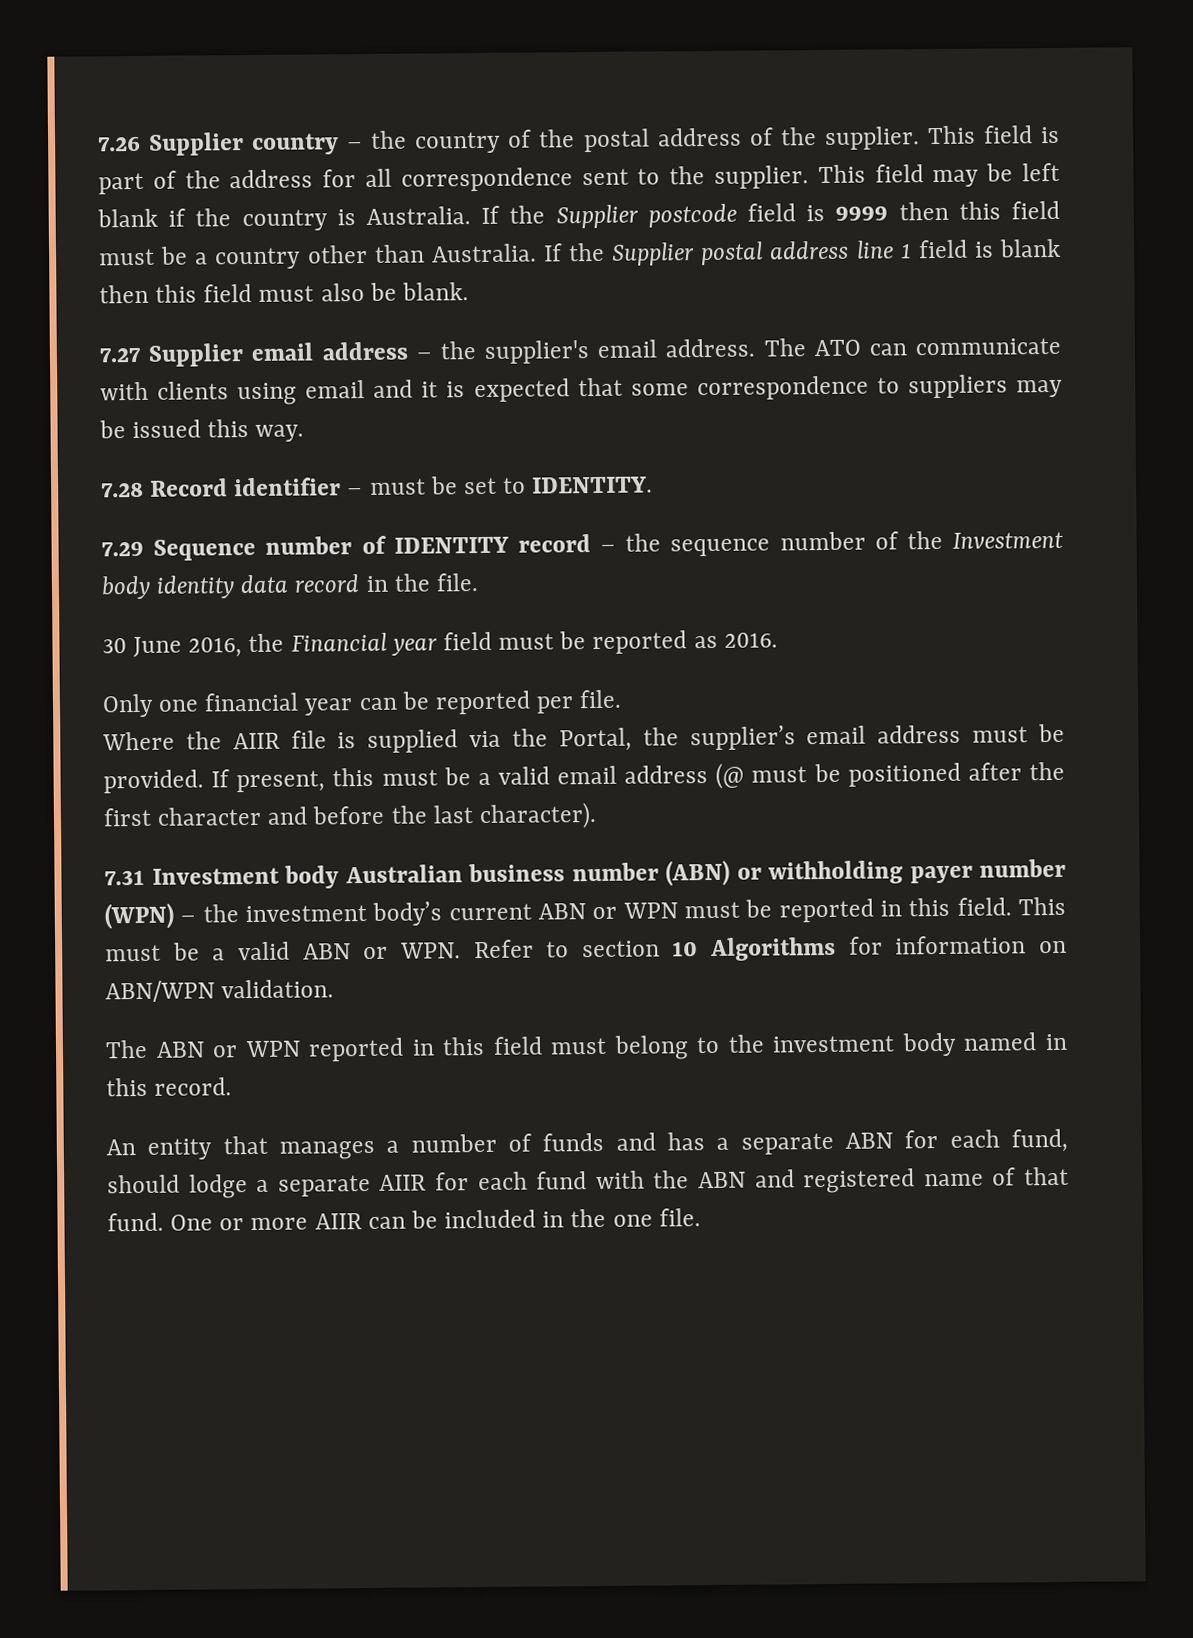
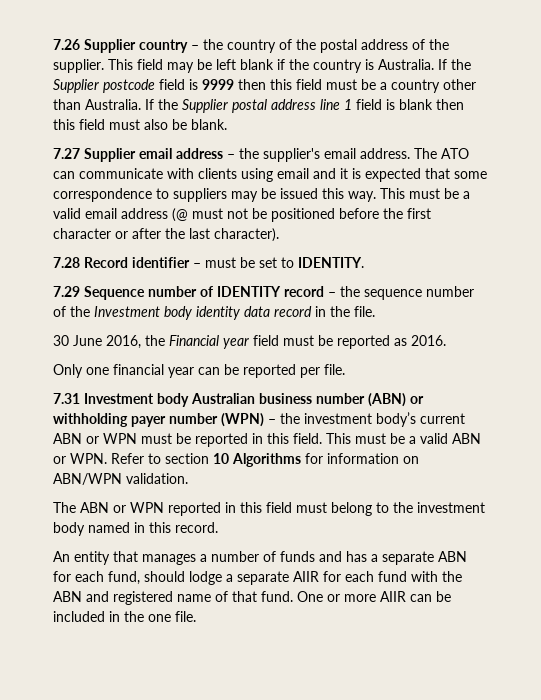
- This field is part of the address for all correspondence sent to the supplier. This field may be left blank if the country is Australia.
+ This field may be left blank if the country is Australia.
+ This must be a valid email address (@ must not be positioned before the first character or after the last character).
- Where the AIIR file is supplied via the Portal, the supplier’s email address must be provided. If present, this must be a valid email address (@ must be positioned after the first character and before the last character).

